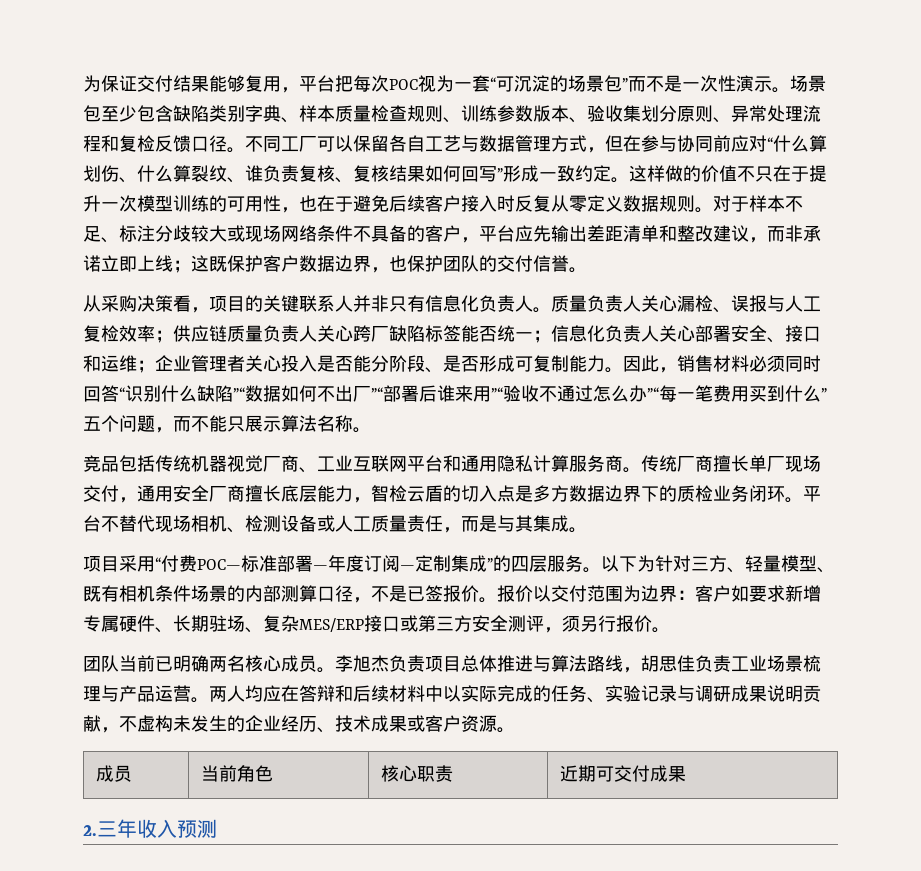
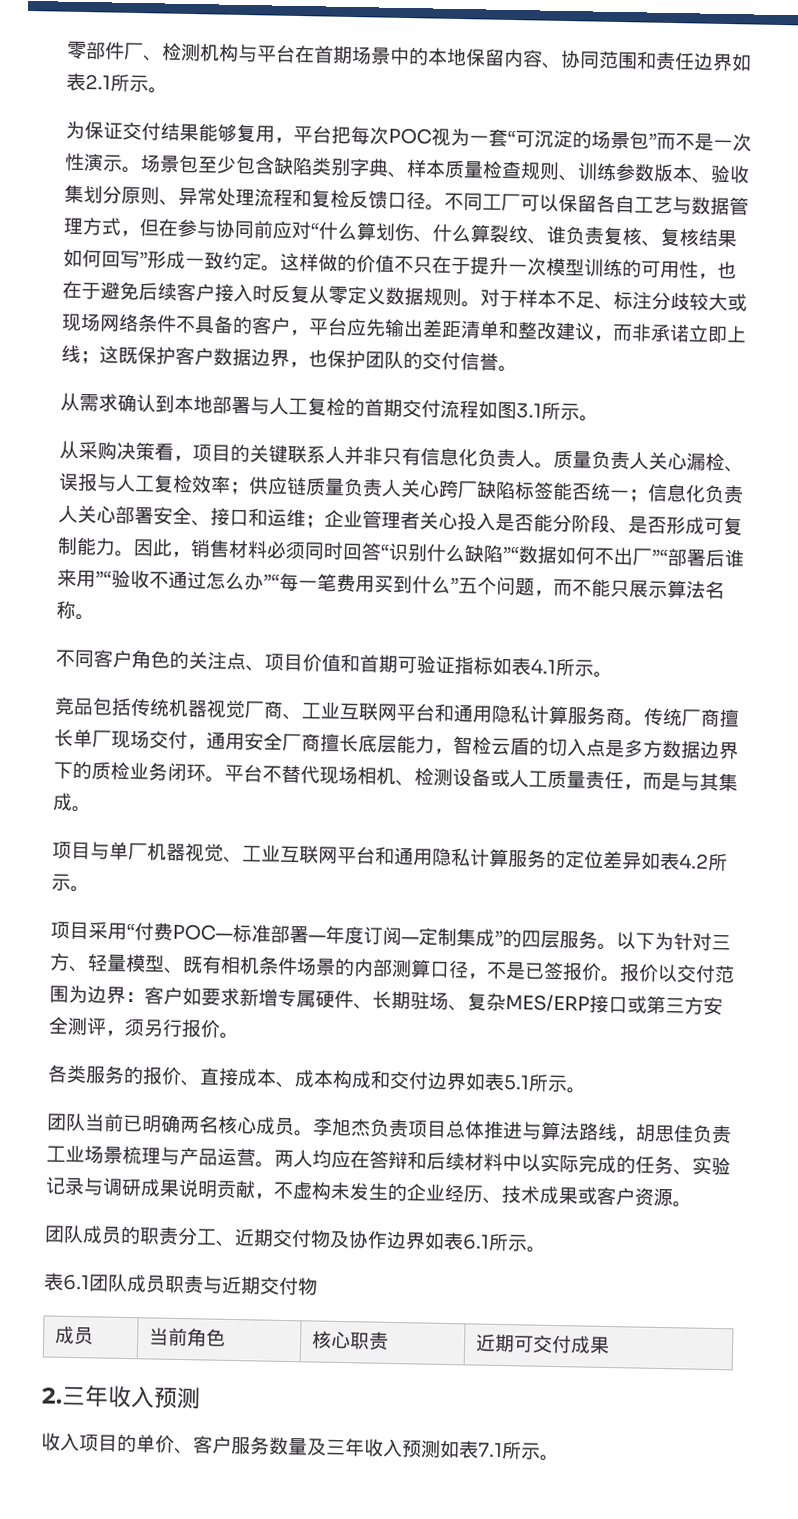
+ 零部件厂、检测机构与平台在首期场景中的本地保留内容、协同范围和责任边界如表2.1所示。
+ 从需求确认到本地部署与人工复检的首期交付流程如图3.1所示。
+ 不同客户角色的关注点、项目价值和首期可验证指标如表4.1所示。
+ 项目与单厂机器视觉、工业互联网平台和通用隐私计算服务的定位差异如表4.2所示。
+ 各类服务的报价、直接成本、成本构成和交付边界如表5.1所示。
+ 团队成员的职责分工、近期交付物及协作边界如表6.1所示。
+ 表6.1团队成员职责与近期交付物
+ 收入项目的单价、客户服务数量及三年收入预测如表7.1所示。

